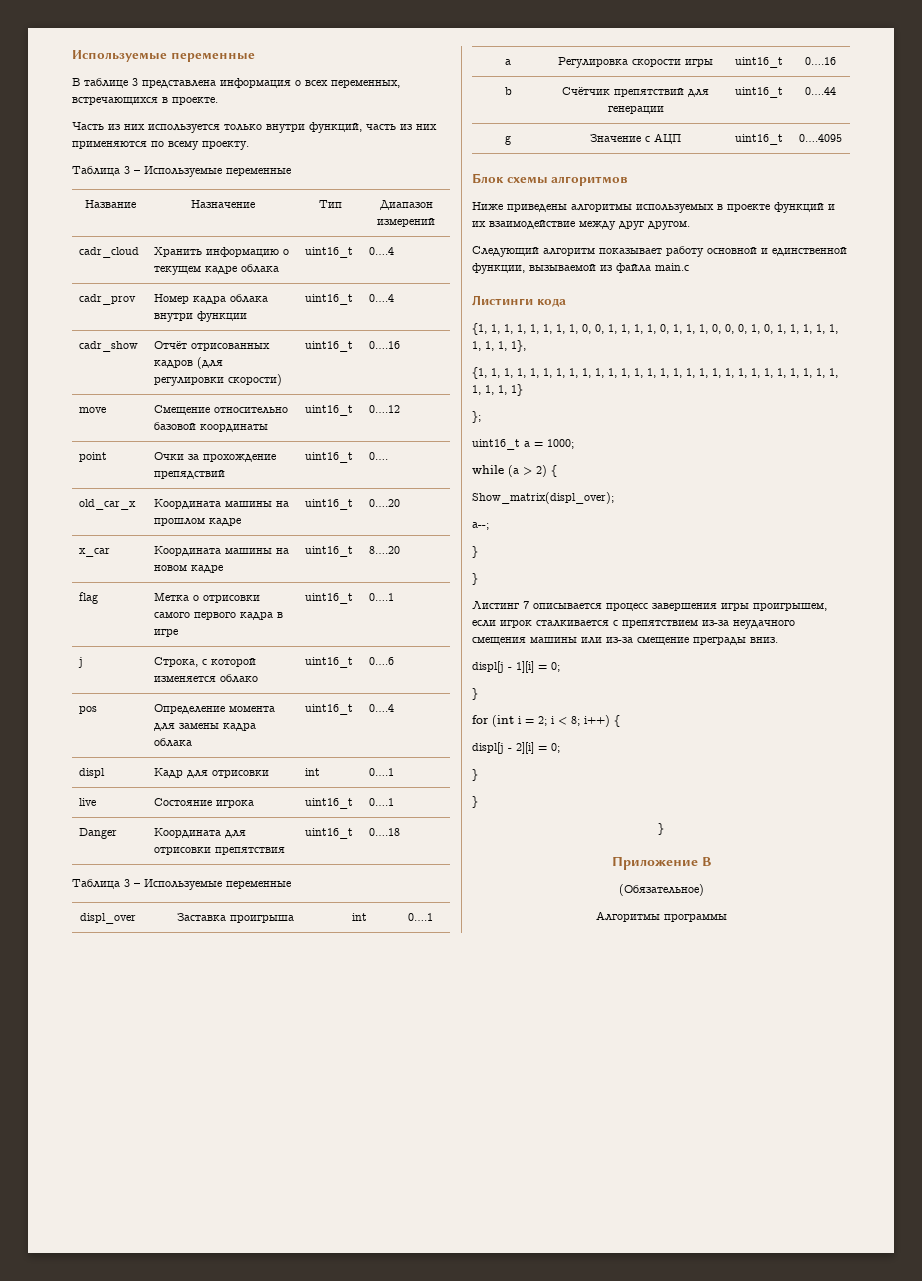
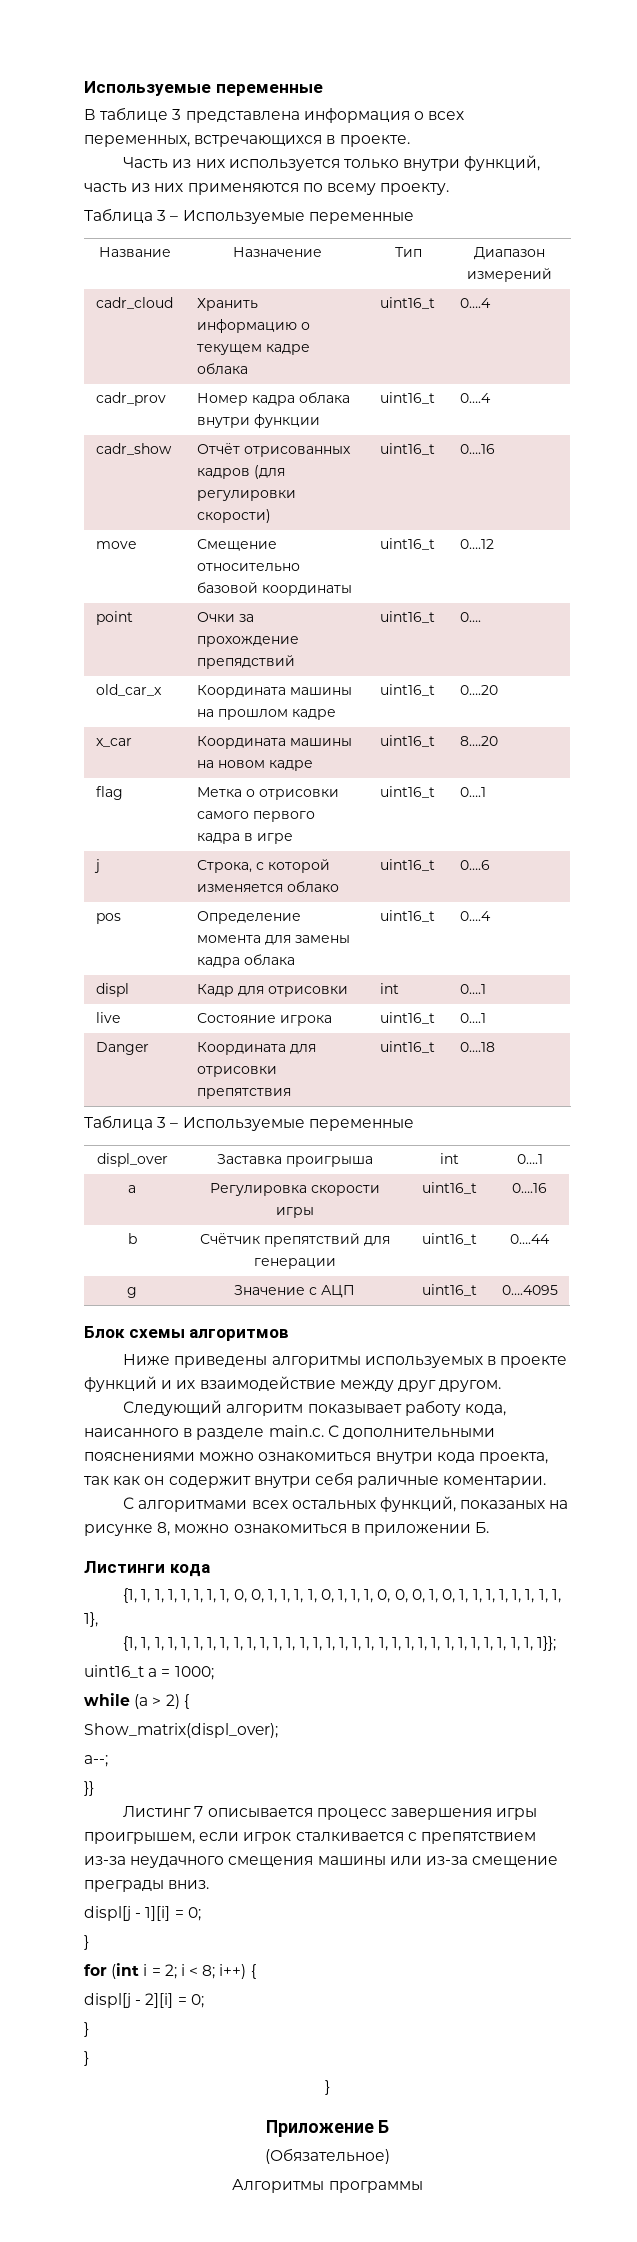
- Следующий алгоритм показывает работу основной и единственной функции, вызываемой из файла main.c
+ Следующий алгоритм показывает работу кода, наисанного в разделе main.c. С дополнительными пояснениями можно ознакомиться внутри кода проекта, так как он содержит внутри себя раличные коментарии.
+ С алгоритмами всех остальных функций, показаных на рисунке 8, можно ознакомиться в приложении Б.
- {1, 1, 1, 1, 1, 1, 1, 1, 1, 1, 1, 1, 1, 1, 1, 1, 1, 1, 1, 1, 1, 1, 1, 1, 1, 1, 1, 1, 1, 1, 1, 1}
- };
+ {1, 1, 1, 1, 1, 1, 1, 1, 1, 1, 1, 1, 1, 1, 1, 1, 1, 1, 1, 1, 1, 1, 1, 1, 1, 1, 1, 1, 1, 1, 1, 1}};
  a--;
- }
- }
+ }}
- Приложение B
+ Приложение Б

